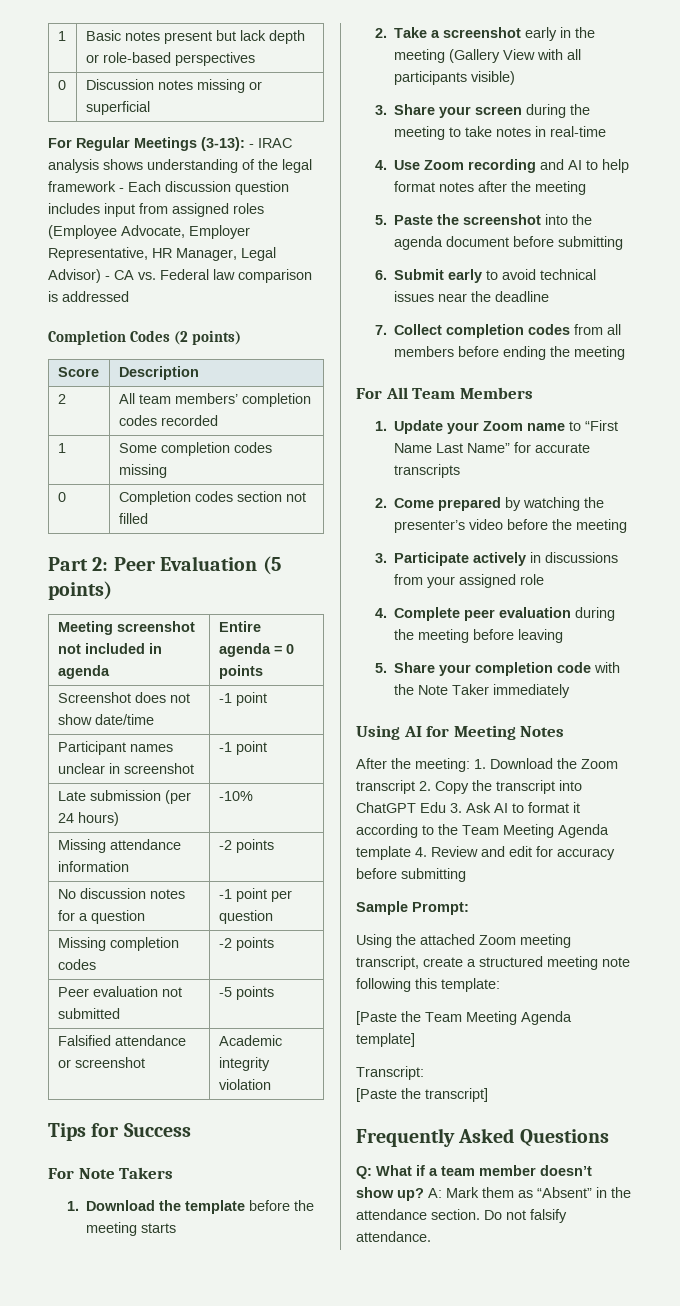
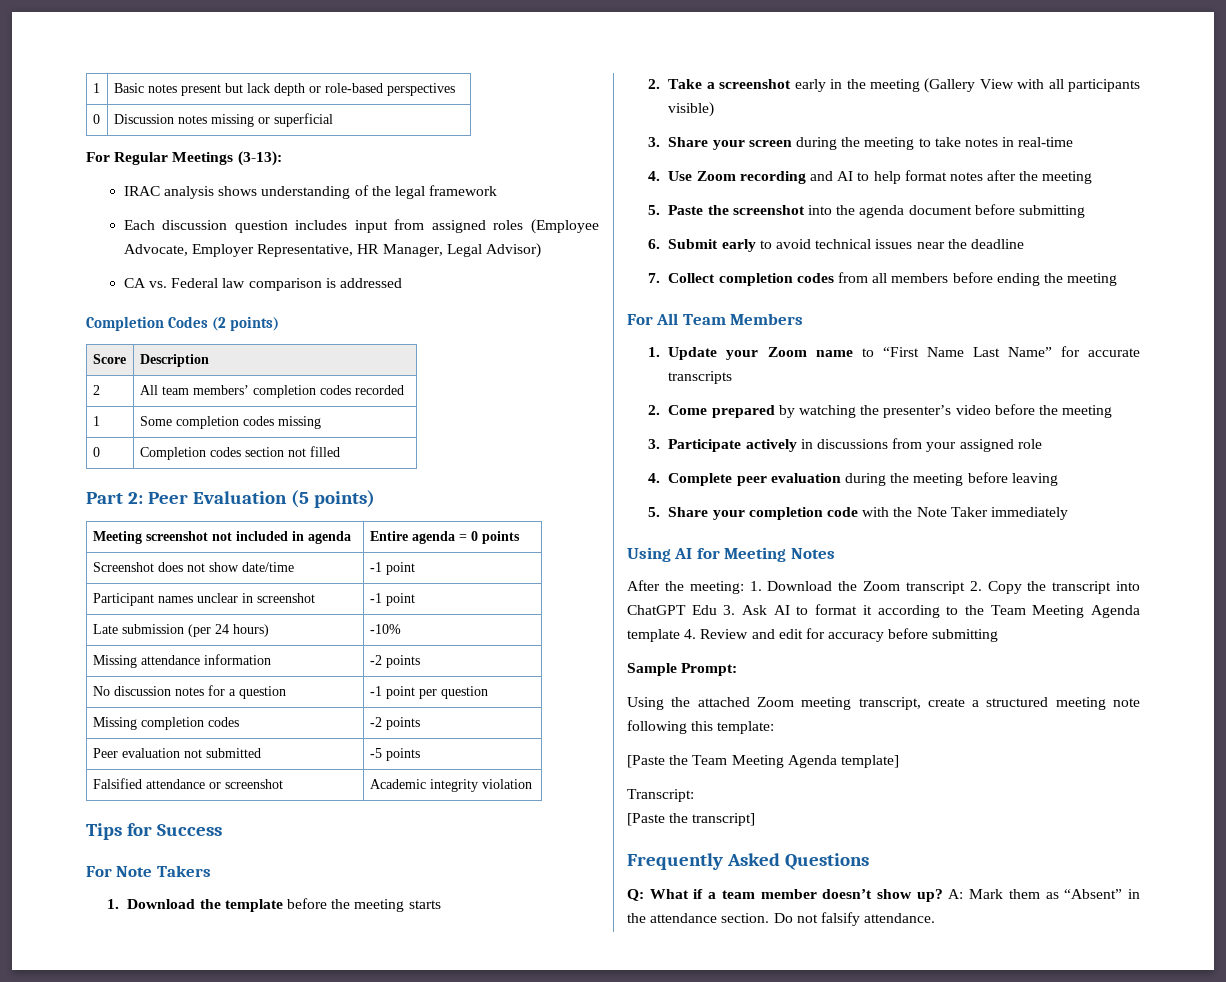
- For Regular Meetings (3-13): - IRAC analysis shows understanding of the legal framework - Each discussion question includes input from assigned roles (Employee Advocate, Employer Representative, HR Manager, Legal Advisor) - CA vs. Federal law comparison is addressed
+ For Regular Meetings (3-13):
+ IRAC analysis shows understanding of the legal framework
+ Each discussion question includes input from assigned roles (Employee Advocate, Employer Representative, HR Manager, Legal Advisor)
+ CA vs. Federal law comparison is addressed

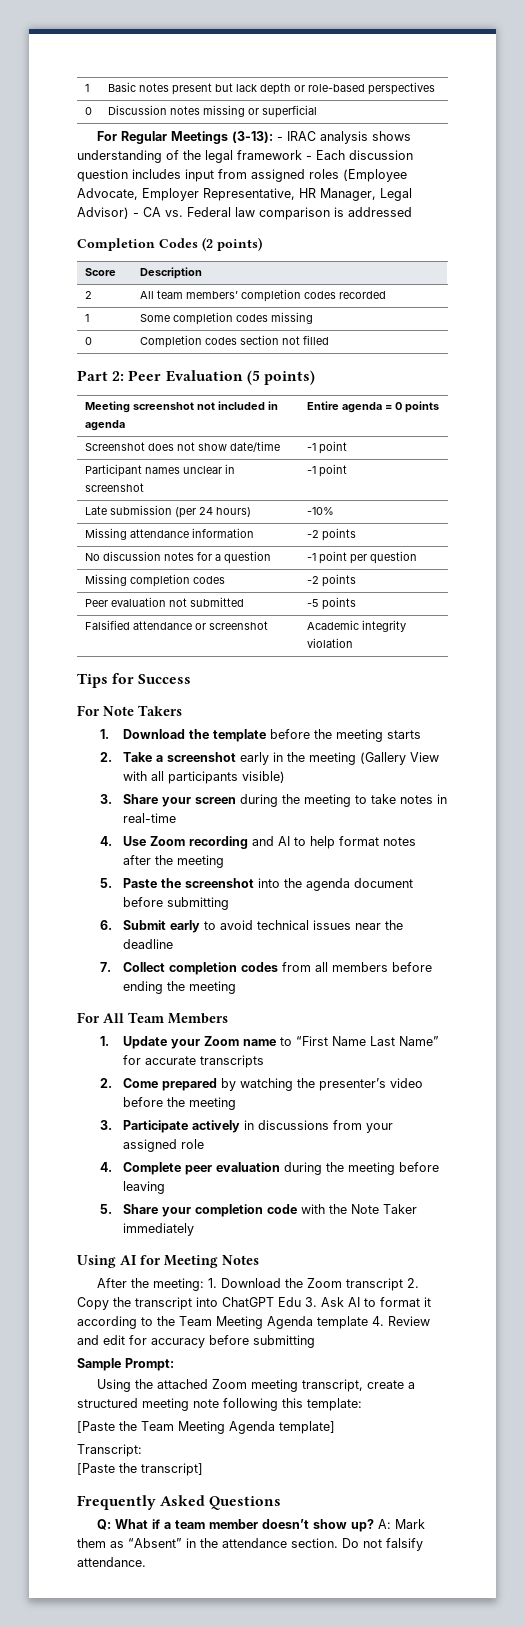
- For Regular Meetings (3-13):
- IRAC analysis shows understanding of the legal framework
- Each discussion question includes input from assigned roles (Employee Advocate, Employer Representative, HR Manager, Legal Advisor)
- CA vs. Federal law comparison is addressed
+ For Regular Meetings (3-13): - IRAC analysis shows understanding of the legal framework - Each discussion question includes input from assigned roles (Employee Advocate, Employer Representative, HR Manager, Legal Advisor) - CA vs. Federal law comparison is addressed

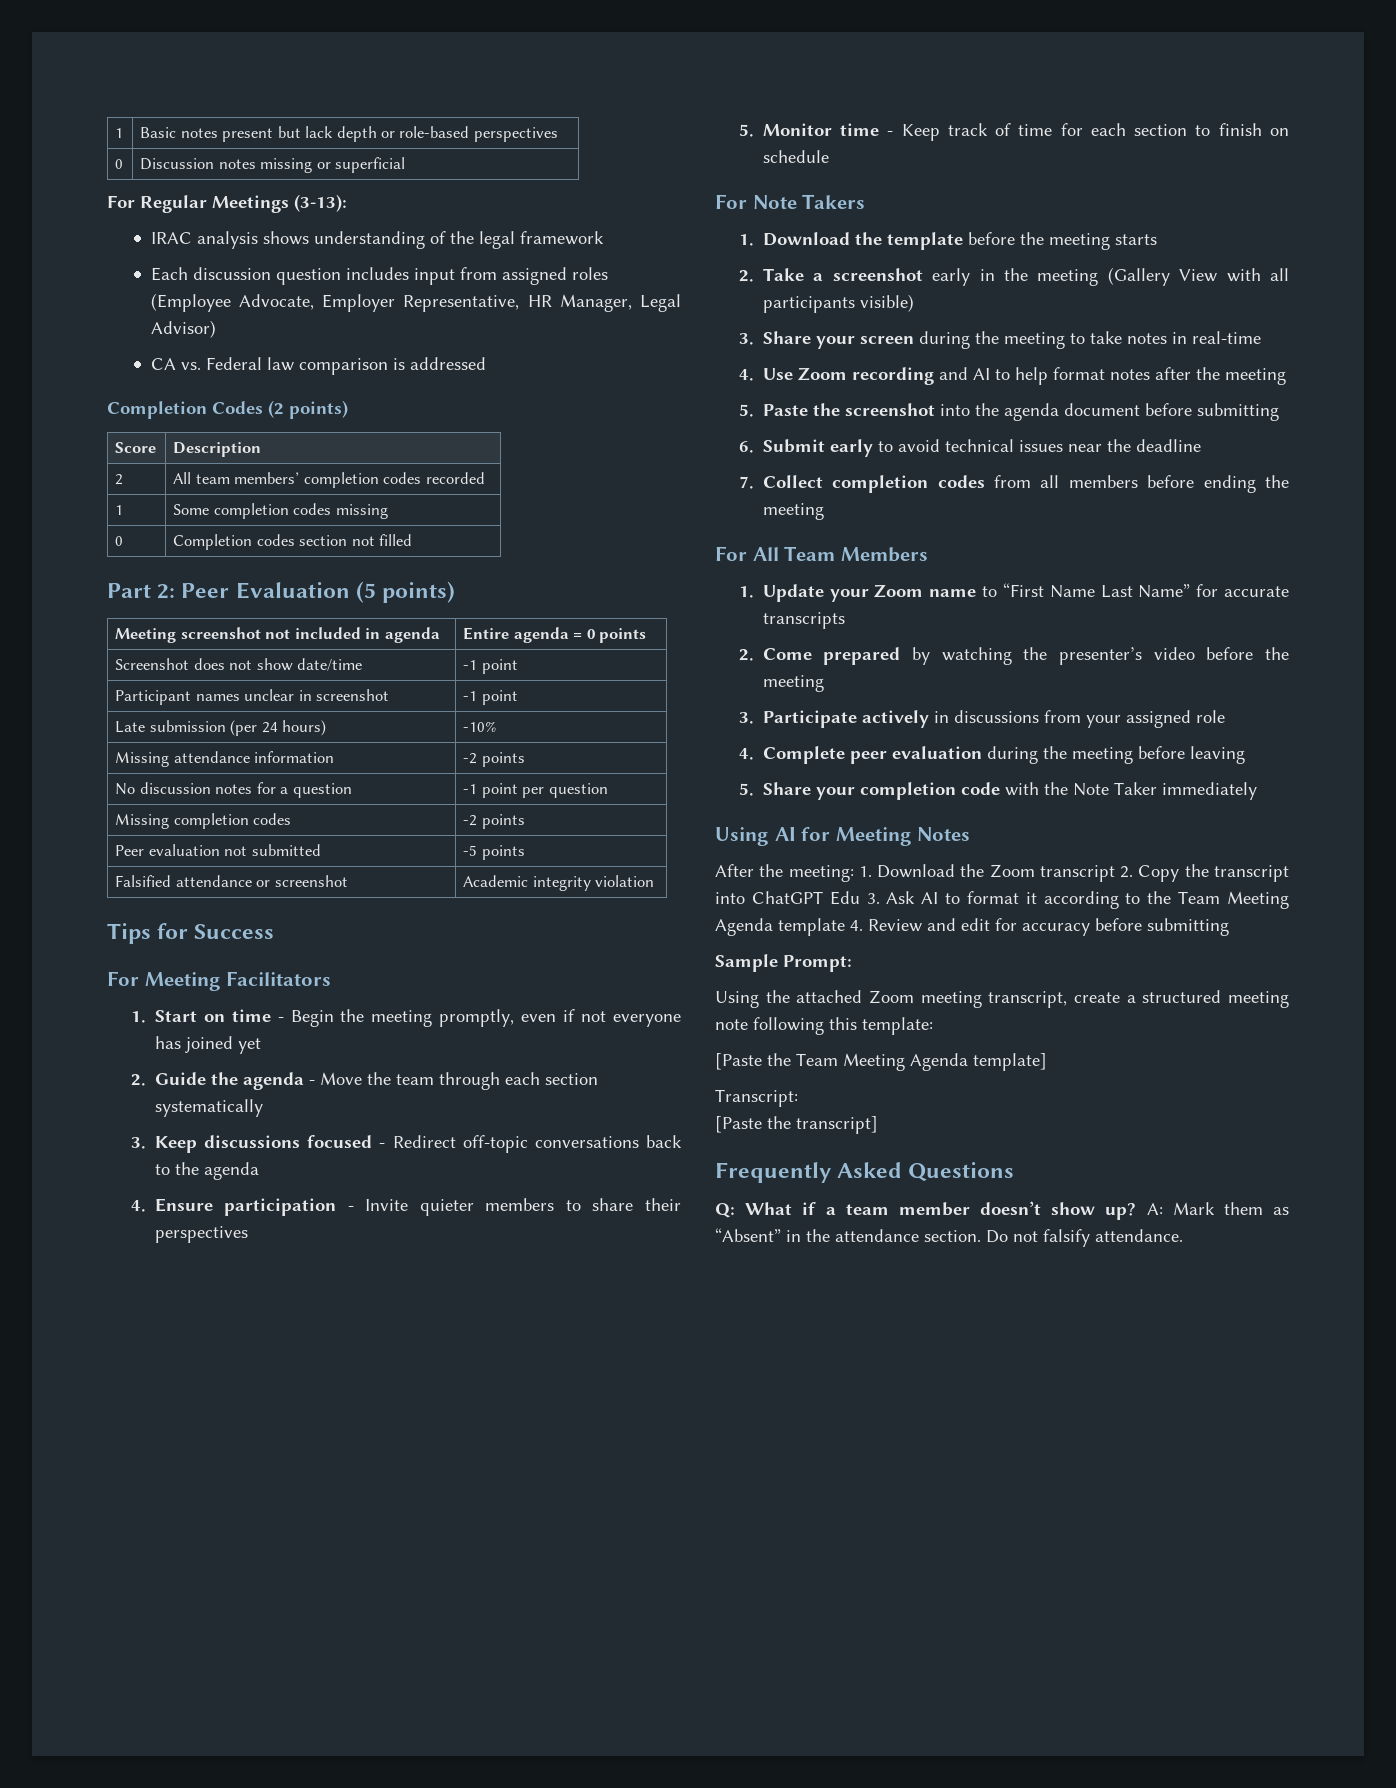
- For Regular Meetings (3-13): - IRAC analysis shows understanding of the legal framework - Each discussion question includes input from assigned roles (Employee Advocate, Employer Representative, HR Manager, Legal Advisor) - CA vs. Federal law comparison is addressed
+ For Regular Meetings (3-13):
+ IRAC analysis shows understanding of the legal framework
+ Each discussion question includes input from assigned roles (Employee Advocate, Employer Representative, HR Manager, Legal Advisor)
+ CA vs. Federal law comparison is addressed
+ For Meeting Facilitators
+ 1. Start on time - Begin the meeting promptly, even if not everyone has joined yet
+ 2. Guide the agenda - Move the team through each section systematically
+ 3. Keep discussions focused - Redirect off-topic conversations back to the agenda
+ 4. Ensure participation - Invite quieter members to share their perspectives
+ 5. Monitor time - Keep track of time for each section to finish on schedule

